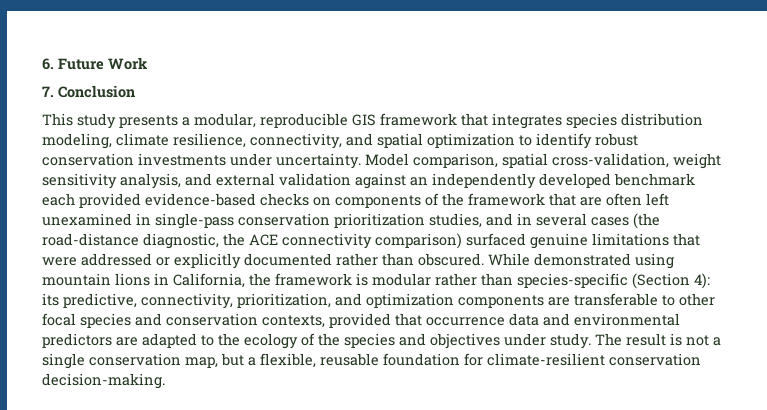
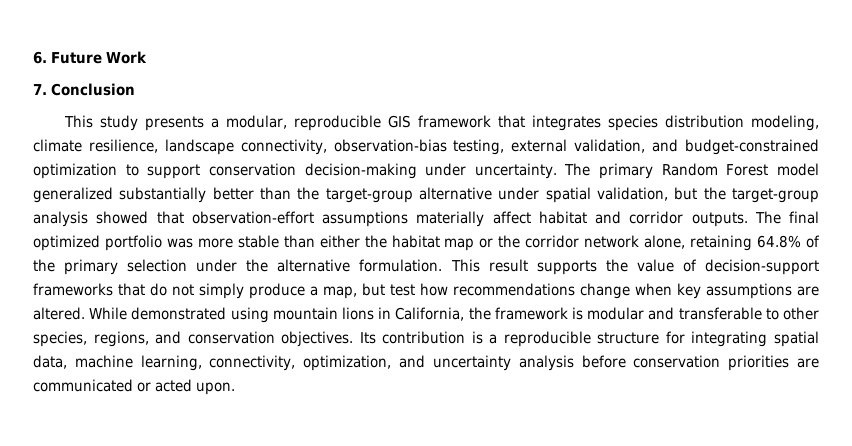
- This study presents a modular, reproducible GIS framework that integrates species distribution modeling, climate resilience, connectivity, and spatial optimization to identify robust conservation investments under uncertainty. Model comparison, spatial cross-validation, weight sensitivity analysis, and external validation against an independently developed benchmark each provided evidence-based checks on components of the framework that are often left unexamined in single-pass conservation prioritization studies, and in several cases (the road-distance diagnostic, the ACE connectivity comparison) surfaced genuine limitations that were addressed or explicitly documented rather than obscured.
+ This study presents a modular, reproducible GIS framework that integrates species distribution modeling, climate resilience, landscape connectivity, observation-bias testing, external validation, and budget-constrained optimization to support conservation decision-making under uncertainty. The primary Random Forest model generalized substantially better than the target-group alternative under spatial validation, but the target-group analysis showed that observation-effort assumptions materially affect habitat and corridor outputs. The final optimized portfolio was more stable than either the habitat map or the corridor network alone, retaining 64.8% of the primary selection under the alternative formulation. This result supports the value of decision-support frameworks that do not simply produce a map, but test how recommendations change when key assumptions are altered.
- While demonstrated using mountain lions in California, the framework is modular rather than species-specific (Section 4): its predictive, connectivity, prioritization, and optimization components are transferable to other focal species and conservation contexts, provided that occurrence data and environmental predictors are adapted to the ecology of the species and objectives under study. The result is not a single conservation map, but a flexible, reusable foundation for climate-resilient conservation decision-making.
+ While demonstrated using mountain lions in California, the framework is modular and transferable to other species, regions, and conservation objectives. Its contribution is a reproducible structure for integrating spatial data, machine learning, connectivity, optimization, and uncertainty analysis before conservation priorities are communicated or acted upon.

